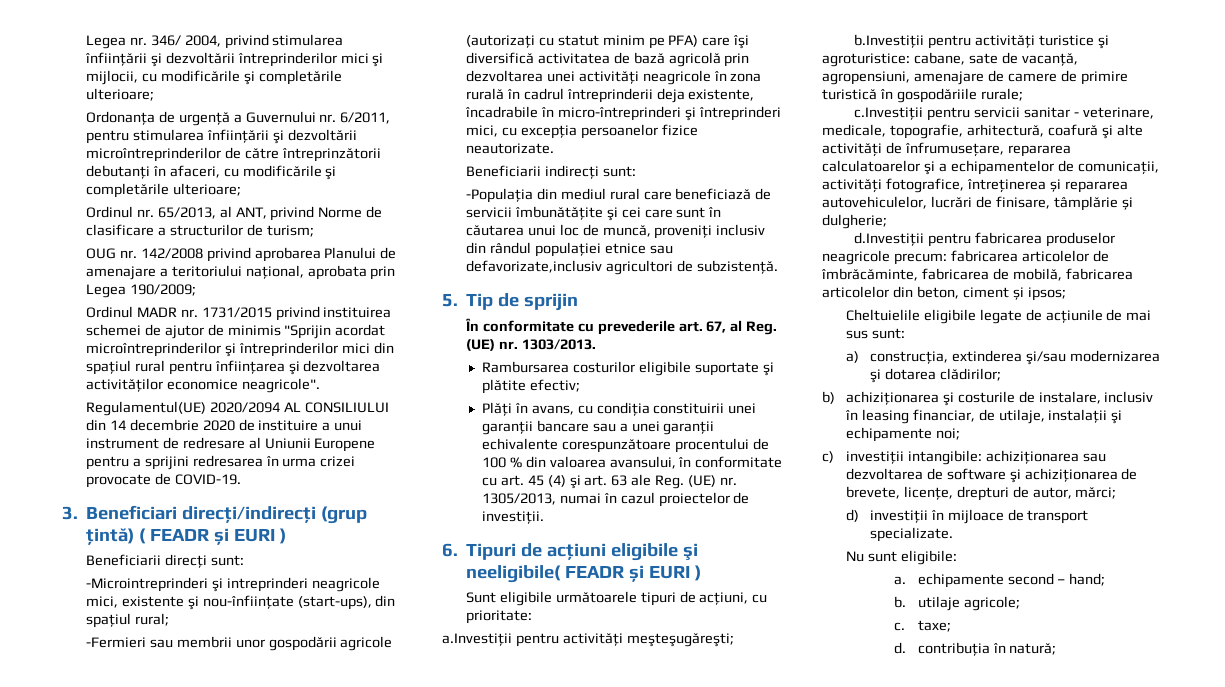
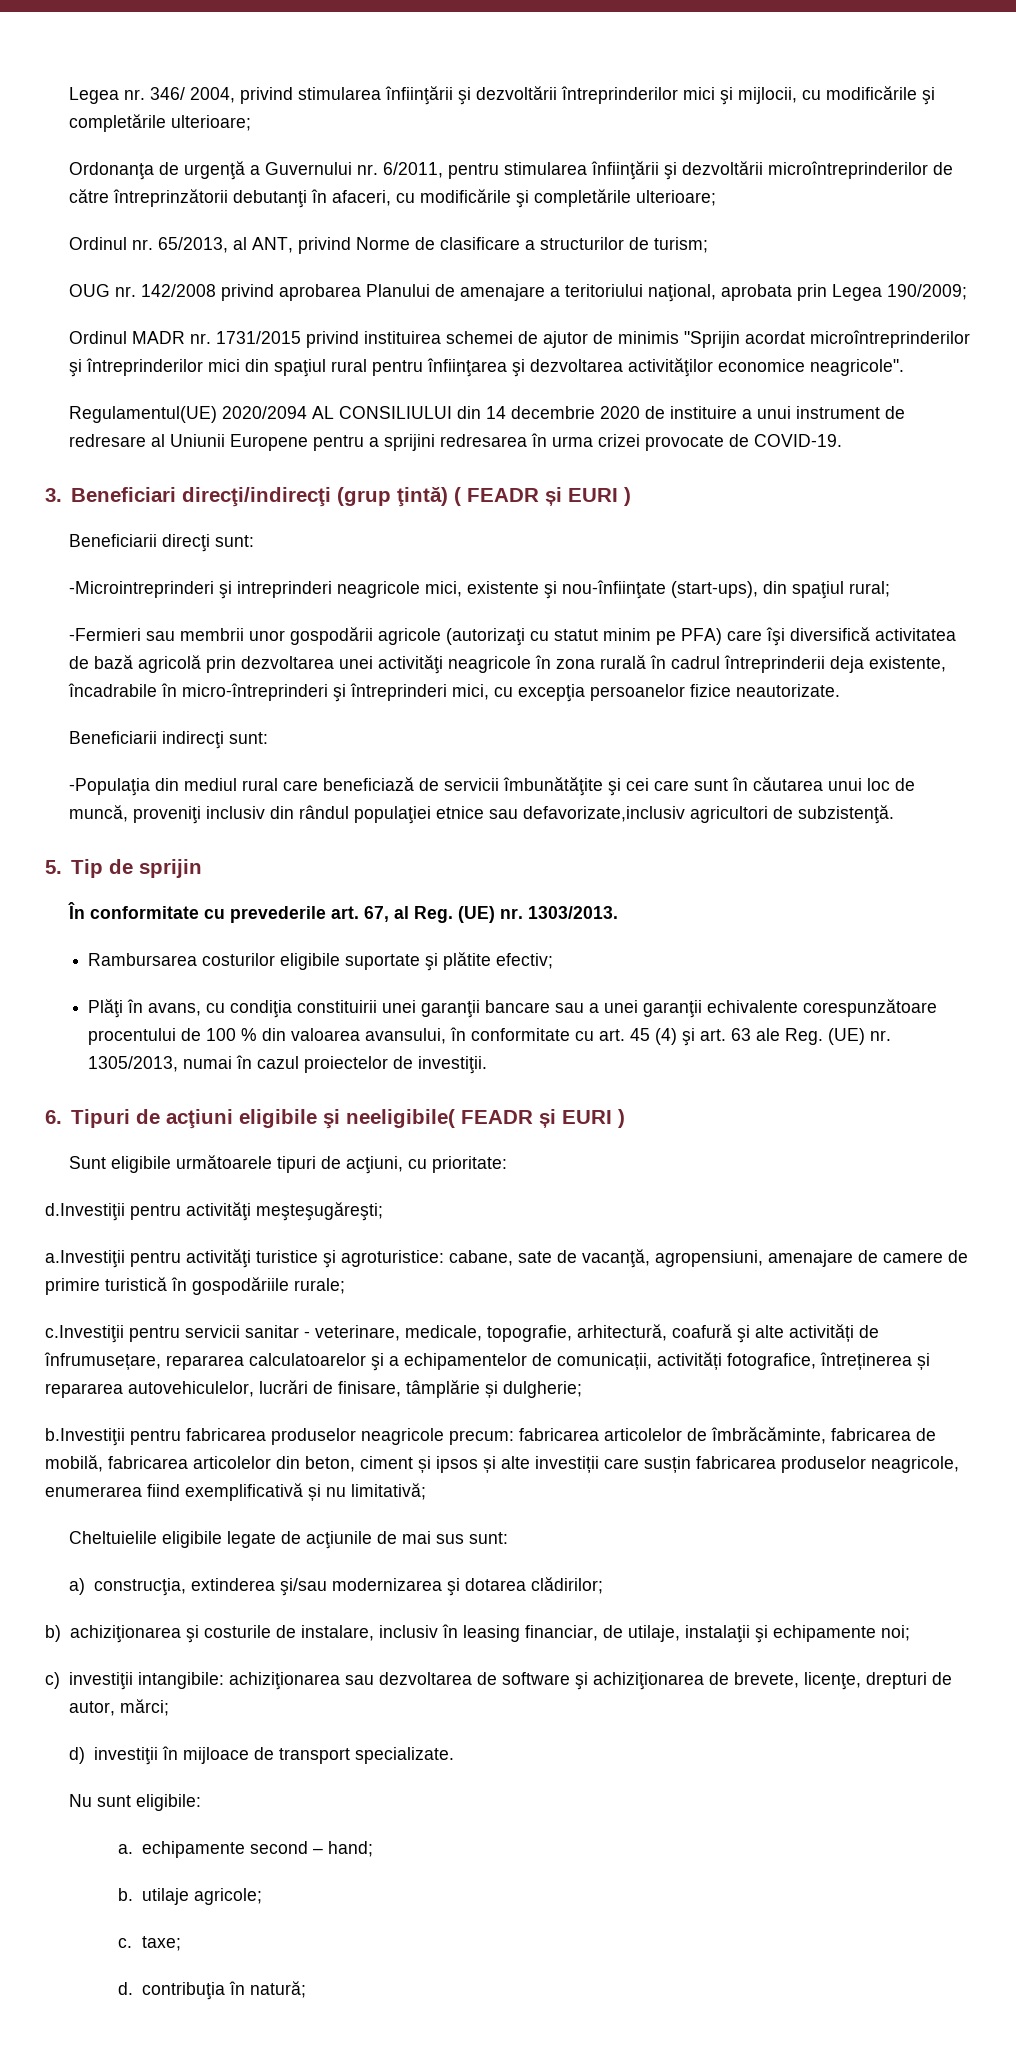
- a.Investiţii pentru activităţi meşteşugăreşti;
+ d.Investiţii pentru activităţi meşteşugăreşti;
- b.Investiţii pentru activităţi turistice şi agroturistice: cabane, sate de vacanţă, agropensiuni, amenajare de camere de primire turistică în gospodăriile rurale;
+ a.Investiţii pentru activităţi turistice şi agroturistice: cabane, sate de vacanţă, agropensiuni, amenajare de camere de primire turistică în gospodăriile rurale;
- d.Investiţii pentru fabricarea produselor neagricole precum: fabricarea articolelor de îmbrăcăminte, fabricarea de mobilă, fabricarea articolelor din beton, ciment și ipsos;
+ b.Investiţii pentru fabricarea produselor neagricole precum: fabricarea articolelor de îmbrăcăminte, fabricarea de mobilă, fabricarea articolelor din beton, ciment și ipsos și alte investiții care susțin fabricarea produselor neagricole, enumerarea fiind exemplificativă și nu limitativă;

